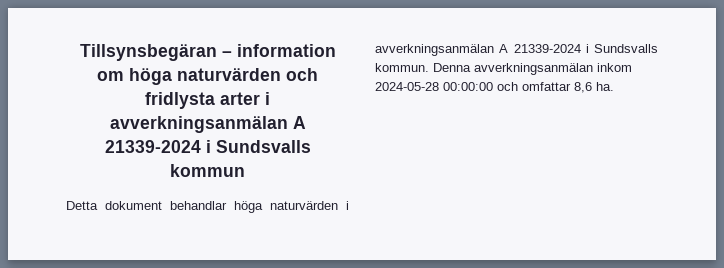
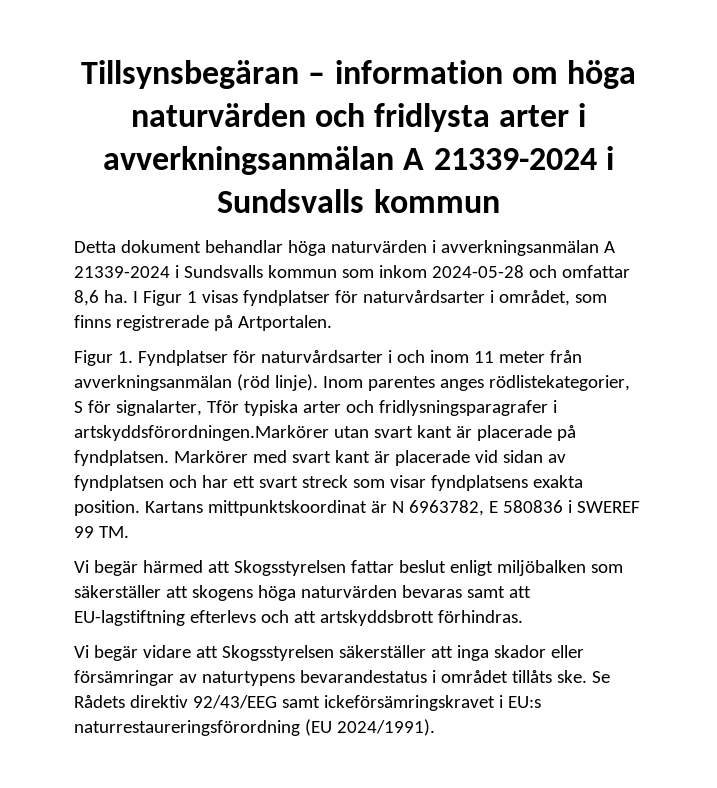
- Detta dokument behandlar höga naturvärden i avverkningsanmälan A 21339-2024 i Sundsvalls kommun. Denna avverkningsanmälan inkom 2024-05-28 00:00:00 och omfattar 8,6 ha.
+ Detta dokument behandlar höga naturvärden i avverkningsanmälan A 21339-2024 i Sundsvalls kommun som inkom 2024-05-28 och omfattar 8,6 ha.
+ I Figur 1 visas fyndplatser för naturvårdsarter i området, som finns registrerade på Artportalen.
+ Figur 1. Fyndplatser för naturvårdsarter i och inom 11 meter från avverkningsanmälan (röd linje). Inom parentes anges rödlistekategorier, S för signalarter, Tför typiska arter och fridlysningsparagrafer i artskyddsförordningen.Markörer utan svart kant är placerade på fyndplatsen. Markörer med svart kant är placerade vid sidan av fyndplatsen och har ett svart streck som visar fyndplatsens exakta position. Kartans mittpunktskoordinat är N 6963782, E 580836 i SWEREF 99 TM.
+ Vi begär härmed att Skogsstyrelsen fattar beslut enligt miljöbalken som säkerställer att skogens höga naturvärden bevaras samt att EU-lagstiftning efterlevs och att artskyddsbrott förhindras.
+ Vi begär vidare att Skogsstyrelsen säkerställer att inga skador eller försämringar av naturtypens bevarandestatus i området tillåts ske. Se Rådets direktiv 92/43/EEG samt ickeförsämringskravet i EU:s naturrestaureringsförordning (EU 2024/1991).

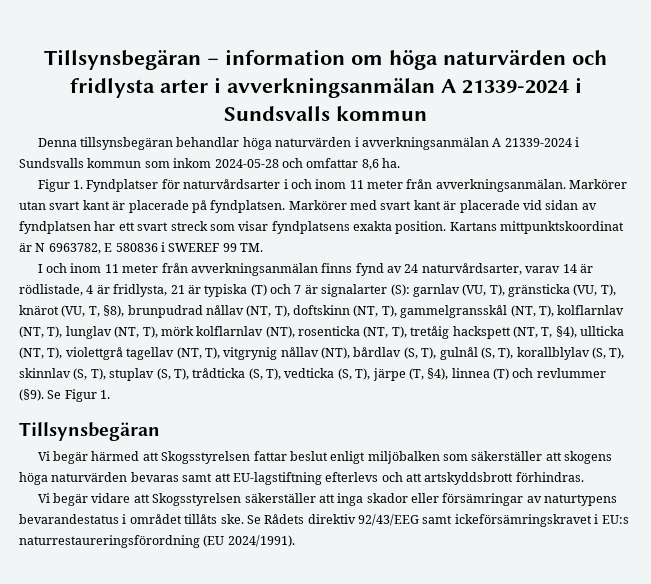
- Detta dokument behandlar höga naturvärden i avverkningsanmälan A 21339-2024 i Sundsvalls kommun som inkom 2024-05-28 och omfattar 8,6 ha. I Figur 1 visas fyndplatser för naturvårdsarter i området, som finns registrerade på Artportalen.
+ Denna tillsynsbegäran behandlar höga naturvärden i avverkningsanmälan A 21339-2024 i Sundsvalls kommun som inkom 2024-05-28 och omfattar 8,6 ha.
- Figur 1. Fyndplatser för naturvårdsarter i och inom 11 meter från avverkningsanmälan (röd linje). Inom parentes anges rödlistekategorier, S för signalarter, Tför typiska arter och fridlysningsparagrafer i artskyddsförordningen.Markörer utan svart kant är placerade på fyndplatsen.
+ Figur 1. Fyndplatser för naturvårdsarter i och inom 11 meter från avverkningsanmälan. Markörer utan svart kant är placerade på fyndplatsen.
- Markörer med svart kant är placerade vid sidan av fyndplatsen och har ett svart streck som visar fyndplatsens exakta position.
+ Markörer med svart kant är placerade vid sidan av fyndplatsen har ett svart streck som visar fyndplatsens exakta position.
+ I och inom 11 meter från avverkningsanmälan finns fynd av 24 naturvårdsarter, varav 14 är rödlistade, 4 är fridlysta, 21 är typiska (T) och 7 är signalarter (S): garnlav (VU, T), gränsticka (VU, T), knärot (VU, T, §8), brunpudrad nållav (NT, T), doftskinn (NT, T), gammelgransskål (NT, T), kolflarnlav (NT, T), lunglav (NT, T), mörk kolflarnlav (NT), rosenticka (NT, T), tretåig hackspett (NT, T, §4), ullticka (NT, T), violettgrå tagellav (NT, T), vitgrynig nållav (NT), bårdlav (S, T), gulnål (S, T), korallblylav (S, T), skinnlav (S, T), stuplav (S, T), trådticka (S, T), vedticka (S, T), järpe (T, §4), linnea (T) och revlummer (§9). Se Figur 1.
+ Tillsynsbegäran

